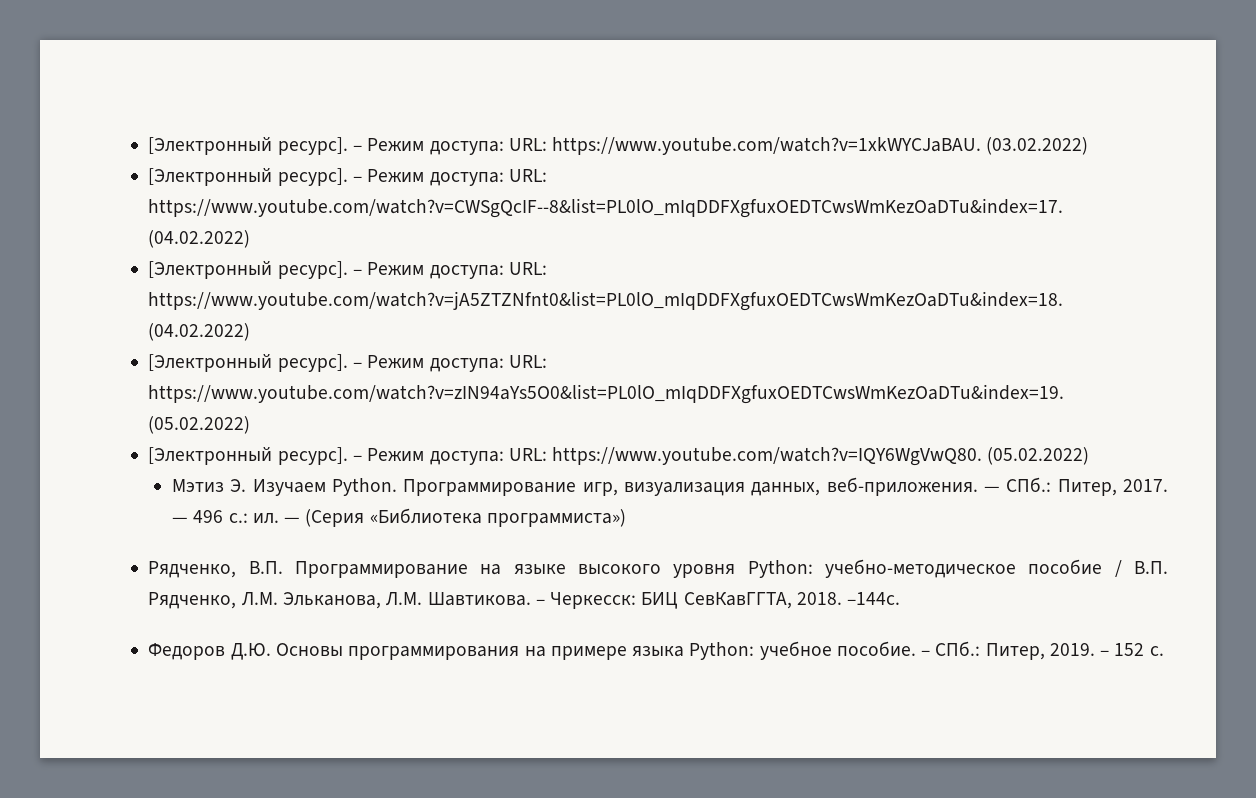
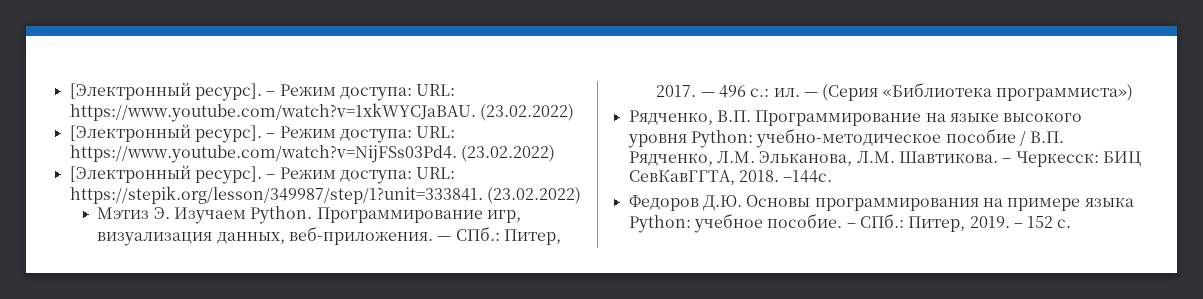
- – Режим доступа: URL: https://www.youtube.com/watch?v=1xkWYCJaBAU. (03.02.2022)
- [Электронный ресурс]. – Режим доступа: URL: https://www.youtube.com/watch?v=CWSgQcIF--8&list=PL0lO_mIqDDFXgfuxOEDTCwsWmKezOaDTu&index=17. (04.02.2022)
- [Электронный ресурс]. – Режим доступа: URL: https://www.youtube.com/watch?v=jA5ZTZNfnt0&list=PL0lO_mIqDDFXgfuxOEDTCwsWmKezOaDTu&index=18. (04.02.2022)
- [Электронный ресурс]. – Режим доступа: URL: https://www.youtube.com/watch?v=zIN94aYs5O0&list=PL0lO_mIqDDFXgfuxOEDTCwsWmKezOaDTu&index=19. (05.02.2022)
- [Электронный ресурс]. – Режим доступа: URL: https://www.youtube.com/watch?v=IQY6WgVwQ80. (05.02.2022)
+ – Режим доступа: URL: https://www.youtube.com/watch?v=1xkWYCJaBAU. (23.02.2022)
+ [Электронный ресурс]. – Режим доступа: URL: https://www.youtube.com/watch?v=NijFSs03Pd4. (23.02.2022)
+ [Электронный ресурс]. – Режим доступа: URL: https://stepik.org/lesson/349987/step/1?unit=333841. (23.02.2022)

